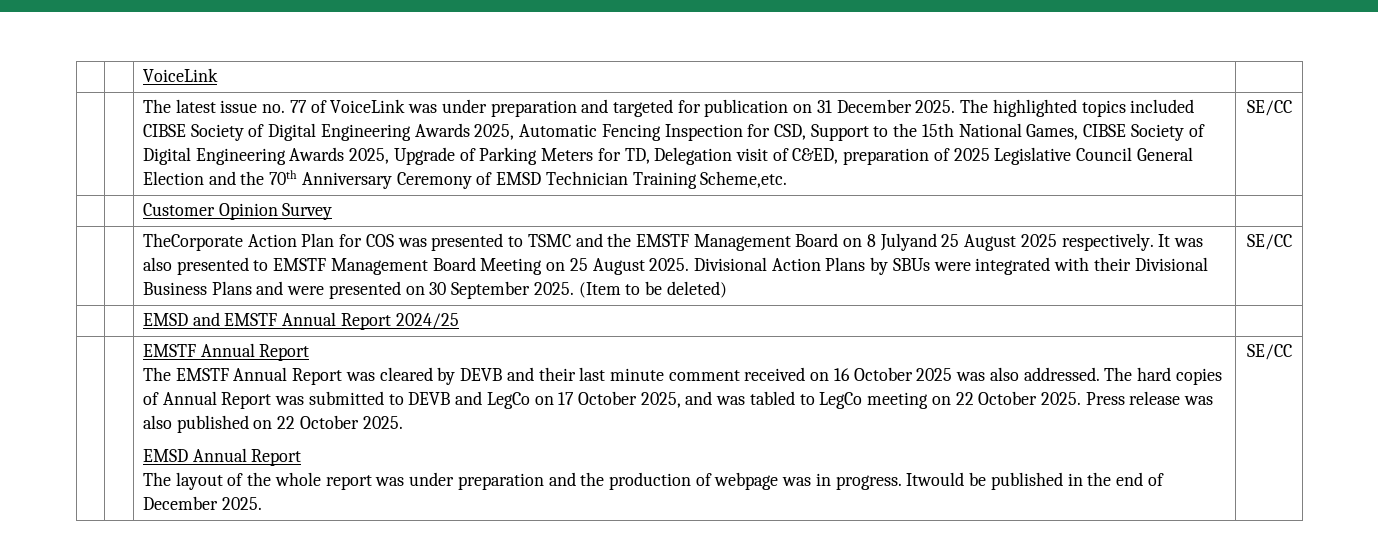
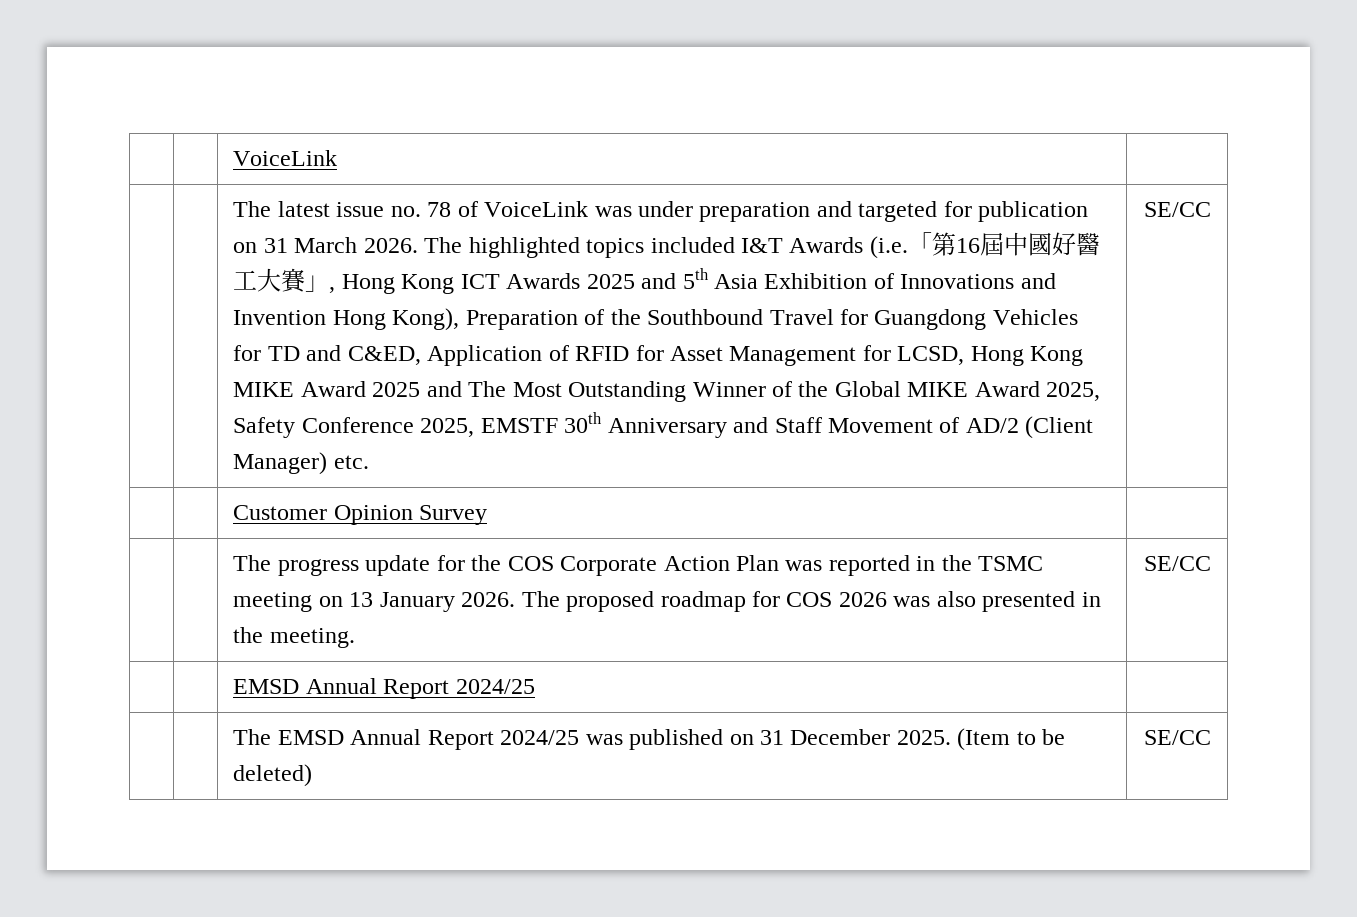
- The latest issue no. 77 of VoiceLink was under preparation and targeted for publication on 31 December 2025.
+ The latest issue no. 78 of VoiceLink was under preparation and targeted for publication on 31 March 2026.
- The highlighted topics included CIBSE Society of Digital Engineering Awards 2025, Automatic Fencing Inspection for CSD, Support to the 15th National Games, CIBSE Society of Digital Engineering Awards 2025, Upgrade of Parking Meters for TD, Delegation visit of C&ED, preparation of 2025 Legislative Council General Election and the 70th Anniversary Ceremony of EMSD Technician Training Scheme,etc. | SE/CC
+ The highlighted topics included I&T Awards (i.e.「第16屆中國好醫工大賽」, Hong Kong ICT Awards 2025 and 5th Asia Exhibition of Innovations and Invention Hong Kong), Preparation of the Southbound Travel for Guangdong Vehicles for TD and C&ED, Application of RFID for Asset Management for LCSD, Hong Kong MIKE Award 2025 and The Most Outstanding Winner of the Global MIKE Award 2025, Safety Conference 2025, EMSTF 30th Anniversary and Staff Movement of AD/2 (Client Manager) etc. | SE/CC
  | | Customer Opinion Survey |
- | | TheCorporate Action Plan for COS was presented to TSMC and the EMSTF Management Board on 8 Julyand 25 August 2025 respectively. It was also presented to EMSTF Management Board Meeting on 25 August 2025. Divisional Action Plans by SBUs were integrated with their Divisional Business Plans and were presented on 30 September 2025. (Item to be deleted) | SE/CC
+ | | The progress update for the COS Corporate Action Plan was reported in the TSMC meeting on 13 January 2026. The proposed roadmap for COS 2026 was also presented in the meeting. | SE/CC
+ | | EMSD Annual Report 2024/25 |
+ | | The EMSD Annual Report 2024/25 was published on 31 December 2025. (Item to be deleted) | SE/CC
- | | EMSD and EMSTF Annual Report 2024/25 |
- | | EMSTF Annual Report
- The EMSTF Annual Report was cleared by DEVB and their last minute comment received on 16 October 2025 was also addressed. The hard copies of Annual Report was submitted to DEVB and LegCo on 17 October 2025, and was tabled to LegCo meeting on 22 October 2025. Press release was also published on 22 October 2025.
- EMSD Annual Report
- The layout of the whole report was under preparation and the production of webpage was in progress. Itwould be published in the end of December 2025. | SE/CC

